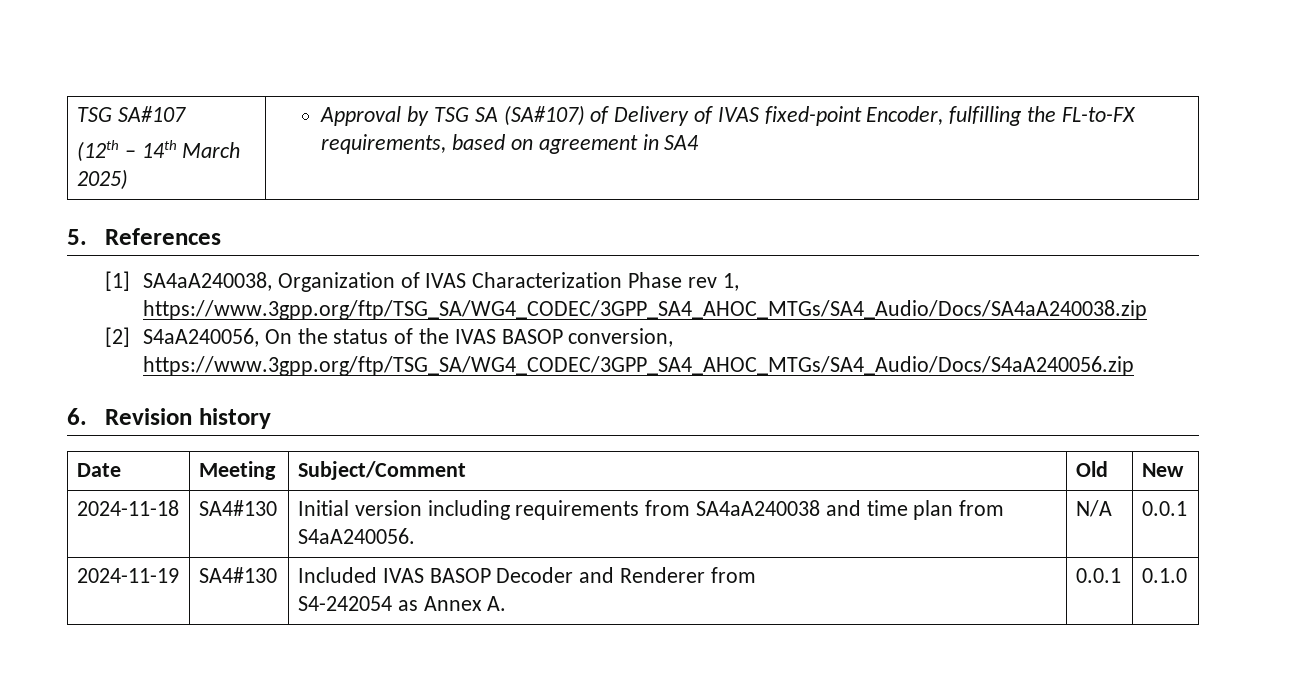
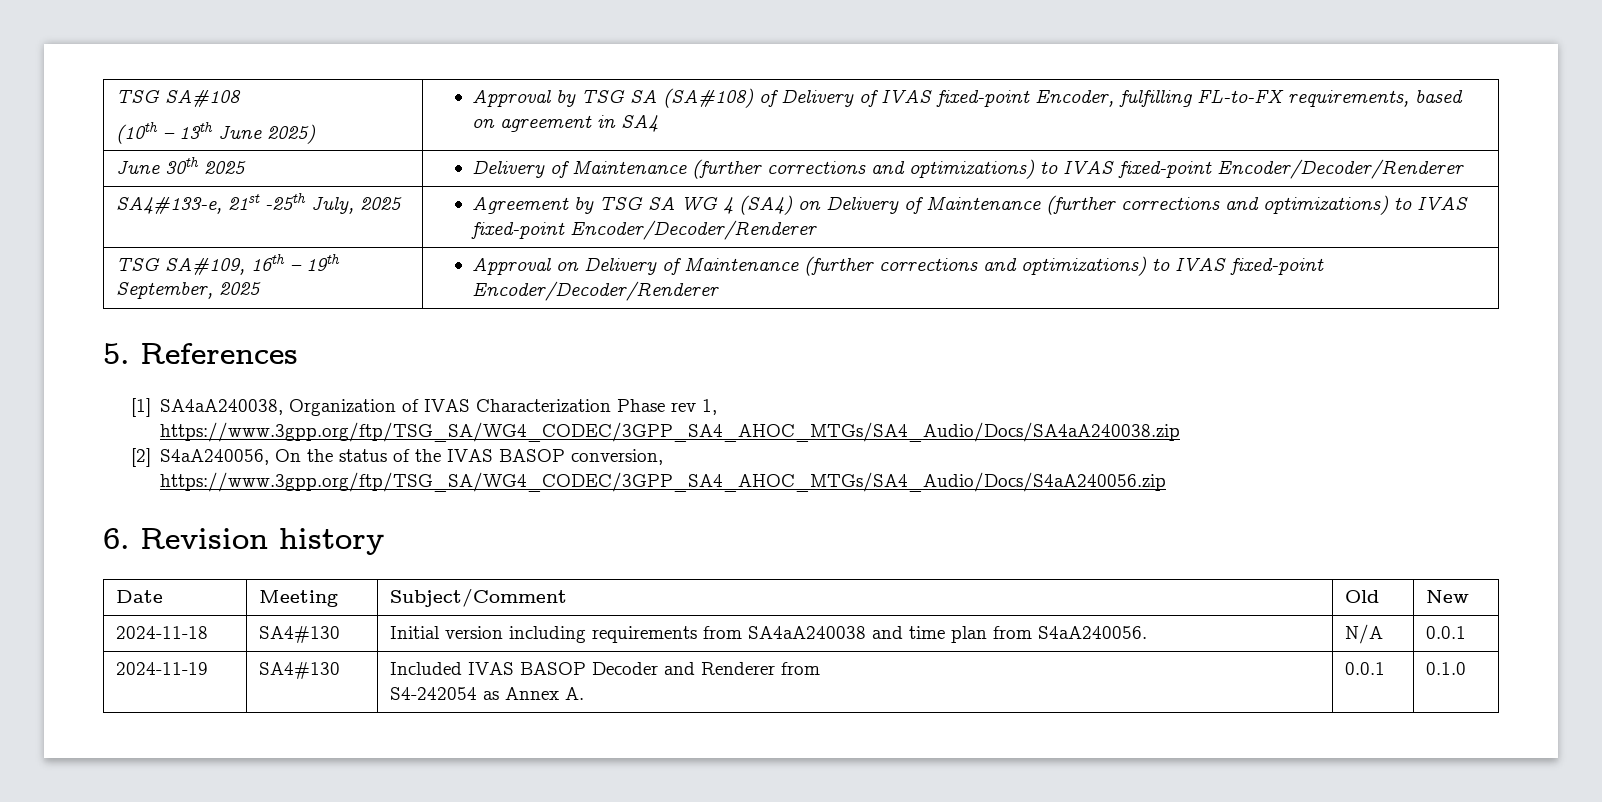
- TSG SA#107
- (12th – 14th March 2025) | Approval by TSG SA (SA#107) of Delivery of IVAS fixed-point Encoder, fulfilling the FL-to-FX requirements, based on agreement in SA4
+ TSG SA#108
+ (10th – 13th June 2025) | Approval by TSG SA (SA#108) of Delivery of IVAS fixed-point Encoder, fulfilling FL-to-FX requirements, based on agreement in SA4
+ June 30th 2025 | Delivery of Maintenance (further corrections and optimizations) to IVAS fixed-point Encoder/Decoder/Renderer
+ SA4#133-e, 21st -25th July, 2025 | Agreement by TSG SA WG 4 (SA4) on Delivery of Maintenance (further corrections and optimizations) to IVAS fixed-point Encoder/Decoder/Renderer
+ TSG SA#109, 16th – 19th September, 2025 | Approval on Delivery of Maintenance (further corrections and optimizations) to IVAS fixed-point Encoder/Decoder/Renderer

